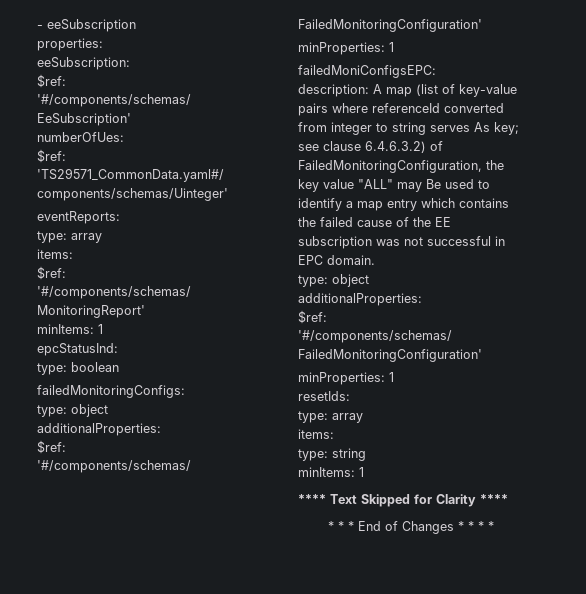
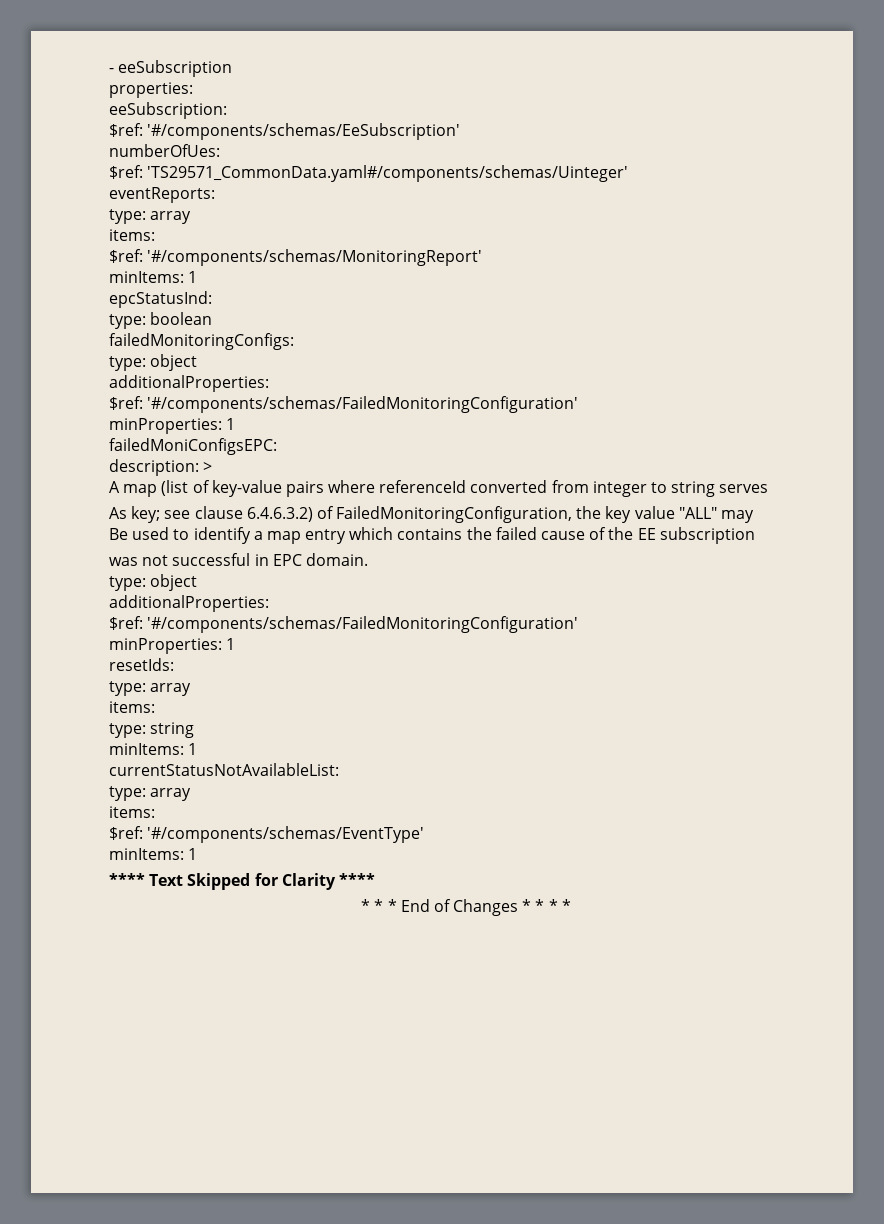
- description: A map (list of key-value pairs where referenceId converted from integer to string serves As key; see clause 6.4.6.3.2) of FailedMonitoringConfiguration, the key value "ALL" may Be used to identify a map entry which contains the failed cause of the EE subscription was not successful in EPC domain.
+ description: >
+ A map (list of key-value pairs where referenceId converted from integer to string serves
+ As key; see clause 6.4.6.3.2) of FailedMonitoringConfiguration, the key value "ALL" may
+ Be used to identify a map entry which contains the failed cause of the EE subscription
+ was not successful in EPC domain.
+ currentStatusNotAvailableList:
+ type: array
+ items:
+ $ref: '#/components/schemas/EventType'
+ minItems: 1

